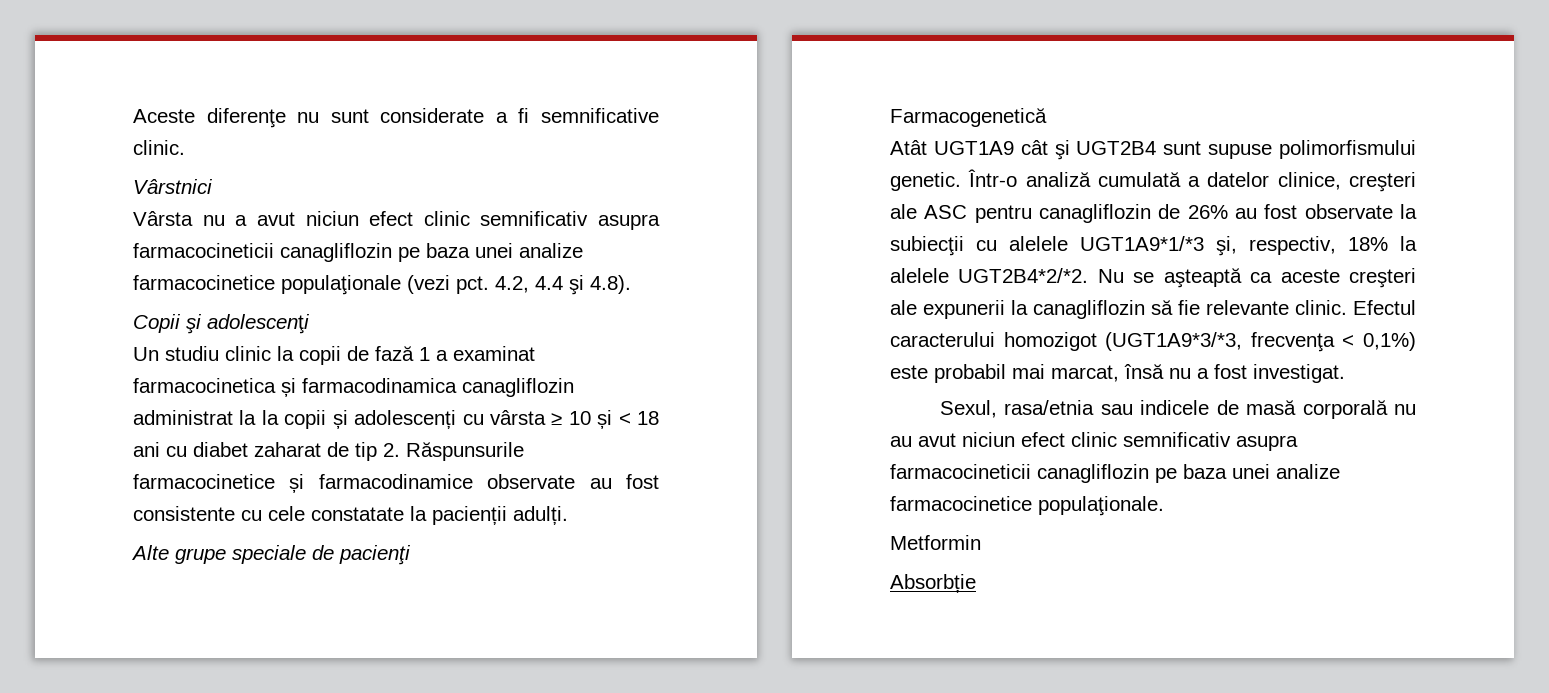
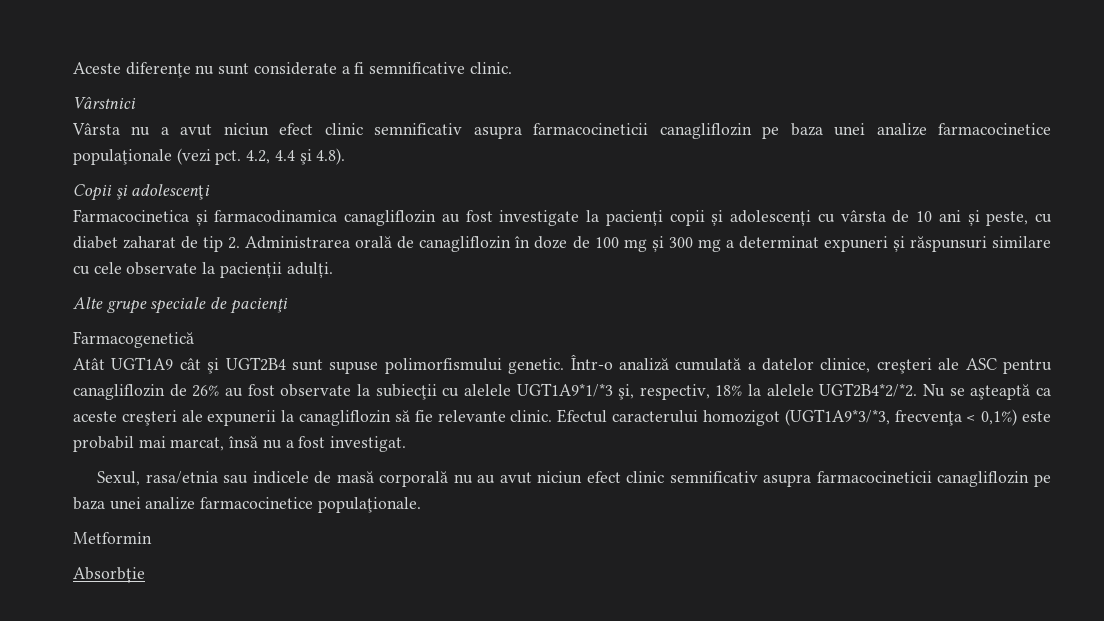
- Un studiu clinic la copii de fază 1 a examinat farmacocinetica și farmacodinamica canagliflozin administrat la la copii și adolescenți cu vârsta ≥ 10 și < 18 ani cu diabet zaharat de tip 2. Răspunsurile farmacocinetice și farmacodinamice observate au fost consistente cu cele constatate la pacienții adulți.
+ Farmacocinetica și farmacodinamica canagliflozin au fost investigate la pacienți copii și adolescenți cu vârsta de 10 ani și peste, cu diabet zaharat de tip 2. Administrarea orală de canagliflozin în doze de 100 mg și 300 mg a determinat expuneri și răspunsuri similare cu cele observate la pacienții adulți.

